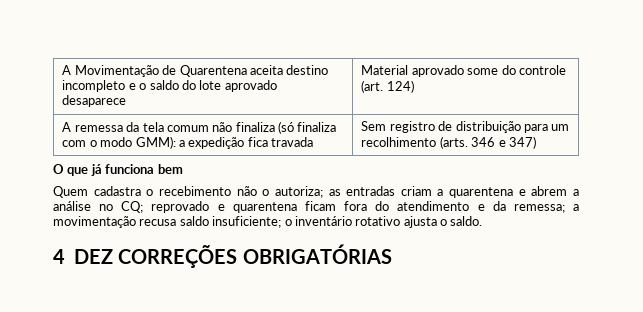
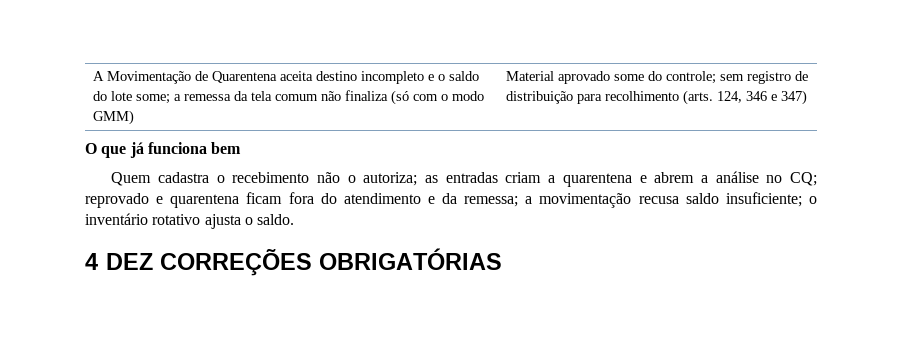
- A Movimentação de Quarentena aceita destino incompleto e o saldo do lote aprovado desaparece | Material aprovado some do controle (art. 124)
- A remessa da tela comum não finaliza (só finaliza com o modo GMM): a expedição fica travada | Sem registro de distribuição para um recolhimento (arts. 346 e 347)
+ A Movimentação de Quarentena aceita destino incompleto e o saldo do lote some; a remessa da tela comum não finaliza (só com o modo GMM) | Material aprovado some do controle; sem registro de distribuição para recolhimento (arts. 124, 346 e 347)

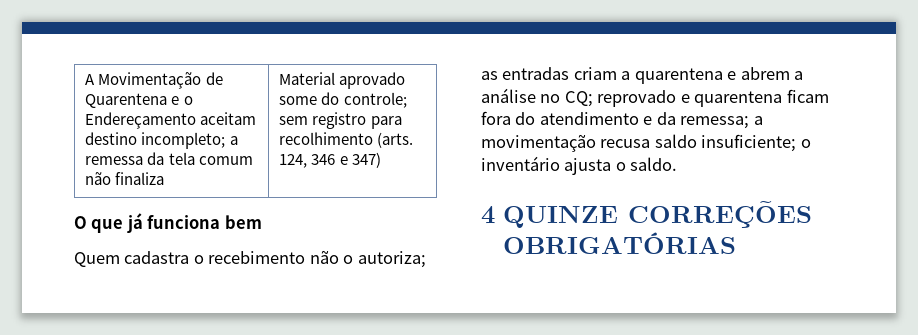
- A Movimentação de Quarentena aceita destino incompleto e o saldo do lote some; a remessa da tela comum não finaliza (só com o modo GMM)
+ A Movimentação de Quarentena e o Endereçamento aceitam destino incompleto; a remessa da tela comum não finaliza
- Material aprovado some do controle; sem registro de distribuição para recolhimento (arts. 124, 346 e 347)
+ Material aprovado some do controle; sem registro para recolhimento (arts. 124, 346 e 347)
- Quem cadastra o recebimento não o autoriza; as entradas criam a quarentena e abrem a análise no CQ; reprovado e quarentena ficam fora do atendimento e da remessa; a movimentação recusa saldo insuficiente; o inventário rotativo ajusta o saldo.
+ Quem cadastra o recebimento não o autoriza; as entradas criam a quarentena e abrem a análise no CQ; reprovado e quarentena ficam fora do atendimento e da remessa; a movimentação recusa saldo insuficiente; o inventário ajusta o saldo.
- 4 DEZ CORREÇÕES OBRIGATÓRIAS
+ 4 QUINZE CORREÇÕES OBRIGATÓRIAS

